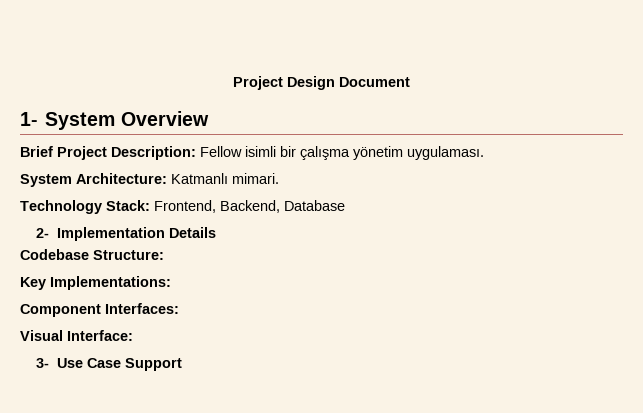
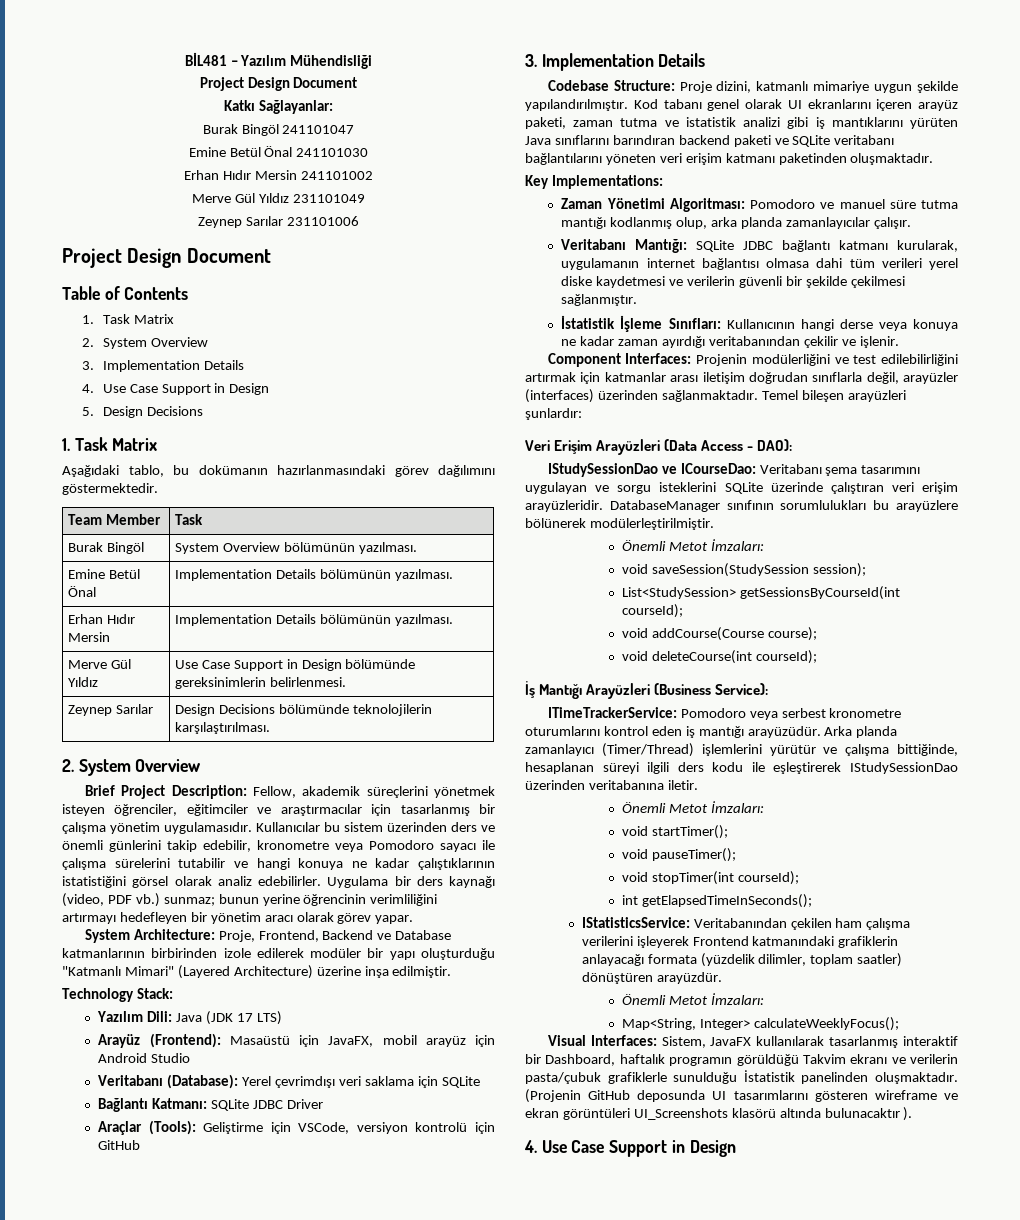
+ BİL481 – Yazılım Mühendisliği
  Project Design Document
- 1- System Overview
+ Katkı Sağlayanlar:
+ Burak Bingöl 241101047
+ Emine Betül Önal 241101030
+ Erhan Hıdır Mersin 241101002
+ Merve Gül Yıldız 231101049
+ Zeynep Sarılar 231101006
+ Project Design Document
+ Table of Contents
+ 1. Task Matrix
+ 2. System Overview
+ 3. Implementation Details
+ 4. Use Case Support in Design
+ 5. Design Decisions
+ 1. Task Matrix
+ Aşağıdaki tablo, bu dokümanın hazırlanmasındaki görev dağılımını göstermektedir.
+ Team Member | Task
+ Burak Bingöl | System Overview bölümünün yazılması.
+ Emine Betül Önal | Implementation Details bölümünün yazılması.
+ Erhan Hıdır Mersin | Implementation Details bölümünün yazılması.
+ Merve Gül Yıldız | Use Case Support in Design bölümünde gereksinimlerin belirlenmesi.
+ Zeynep Sarılar | Design Decisions bölümünde teknolojilerin karşılaştırılması.
+ 2. System Overview
- Brief Project Description: Fellow isimli bir çalışma yönetim uygulaması.
- System Architecture: Katmanlı mimari.
- Technology Stack: Frontend, Backend, Database
- 2- Implementation Details
- Codebase Structure:
+ Brief Project Description: Fellow, akademik süreçlerini yönetmek isteyen öğrenciler, eğitimciler ve araştırmacılar için tasarlanmış bir çalışma yönetim uygulamasıdır. Kullanıcılar bu sistem üzerinden ders ve önemli günlerini takip edebilir, kronometre veya Pomodoro sayacı ile çalışma sürelerini tutabilir ve hangi konuya ne kadar çalıştıklarının istatistiğini görsel olarak analiz edebilirler. Uygulama bir ders kaynağı (video, PDF vb.) sunmaz; bunun yerine öğrencinin verimliliğini artırmayı hedefleyen bir yönetim aracı olarak görev yapar.
+ System Architecture: Proje, Frontend, Backend ve Database katmanlarının birbirinden izole edilerek modüler bir yapı oluşturduğu "Katmanlı Mimari" (Layered Architecture) üzerine inşa edilmiştir.
+ Technology Stack:
+ Yazılım Dili: Java (JDK 17 LTS)
+ Arayüz (Frontend): Masaüstü için JavaFX, mobil arayüz için Android Studio
+ Veritabanı (Database): Yerel çevrimdışı veri saklama için SQLite
+ Bağlantı Katmanı: SQLite JDBC Driver
+ Araçlar (Tools): Geliştirme için VSCode, versiyon kontrolü için GitHub
+ 3. Implementation Details
+ Codebase Structure: Proje dizini, katmanlı mimariye uygun şekilde yapılandırılmıştır. Kod tabanı genel olarak UI ekranlarını içeren arayüz paketi, zaman tutma ve istatistik analizi gibi iş mantıklarını yürüten Java sınıflarını barındıran backend paketi ve SQLite veritabanı bağlantılarını yöneten veri erişim katmanı paketinden oluşmaktadır.
  Key Implementations:
- Component Interfaces:
- Visual Interface:
- 3- Use Case Support
+ Zaman Yönetimi Algoritması: Pomodoro ve manuel süre tutma mantığı kodlanmış olup, arka planda zamanlayıcılar çalışır.
+ Veritabanı Mantığı: SQLite JDBC bağlantı katmanı kurularak, uygulamanın internet bağlantısı olmasa dahi tüm verileri yerel diske kaydetmesi ve verilerin güvenli bir şekilde çekilmesi sağlanmıştır.
+ İstatistik İşleme Sınıfları: Kullanıcının hangi derse veya konuya ne kadar zaman ayırdığı veritabanından çekilir ve işlenir.
+ Component Interfaces: Projenin modülerliğini ve test edilebilirliğini artırmak için katmanlar arası iletişim doğrudan sınıflarla değil, arayüzler (interfaces) üzerinden sağlanmaktadır. Temel bileşen arayüzleri şunlardır:
+ Veri Erişim Arayüzleri (Data Access - DAO):
+ IStudySessionDao ve ICourseDao: Veritabanı şema tasarımını uygulayan ve sorgu isteklerini SQLite üzerinde çalıştıran veri erişim arayüzleridir. DatabaseManager sınıfının sorumlulukları bu arayüzlere bölünerek modülerleştirilmiştir.
+ Önemli Metot İmzaları:
+ void saveSession(StudySession session);
+ List<StudySession> getSessionsByCourseId(int courseId);
+ void addCourse(Course course);
+ void deleteCourse(int courseId);
+ İş Mantığı Arayüzleri (Business Service):
+ ITimeTrackerService: Pomodoro veya serbest kronometre oturumlarını kontrol eden iş mantığı arayüzüdür. Arka planda zamanlayıcı (Timer/Thread) işlemlerini yürütür ve çalışma bittiğinde, hesaplanan süreyi ilgili ders kodu ile eşleştirerek IStudySessionDao üzerinden veritabanına iletir.
+ Önemli Metot İmzaları:
+ void startTimer();
+ void pauseTimer();
+ void stopTimer(int courseId);
+ int getElapsedTimeInSeconds();
+ IStatisticsService: Veritabanından çekilen ham çalışma verilerini işleyerek Frontend katmanındaki grafiklerin anlayacağı formata (yüzdelik dilimler, toplam saatler) dönüştüren arayüzdür.
+ Önemli Metot İmzaları:
+ Map<String, Integer> calculateWeeklyFocus();
+ Visual Interfaces: Sistem, JavaFX kullanılarak tasarlanmış interaktif bir Dashboard, haftalık programın görüldüğü Takvim ekranı ve verilerin pasta/çubuk grafiklerle sunulduğu İstatistik panelinden oluşmaktadır. (Projenin GitHub deposunda UI tasarımlarını gösteren wireframe ve ekran görüntüleri UI_Screenshots klasörü altında bulunacaktır ).
+ 4. Use Case Support in Design

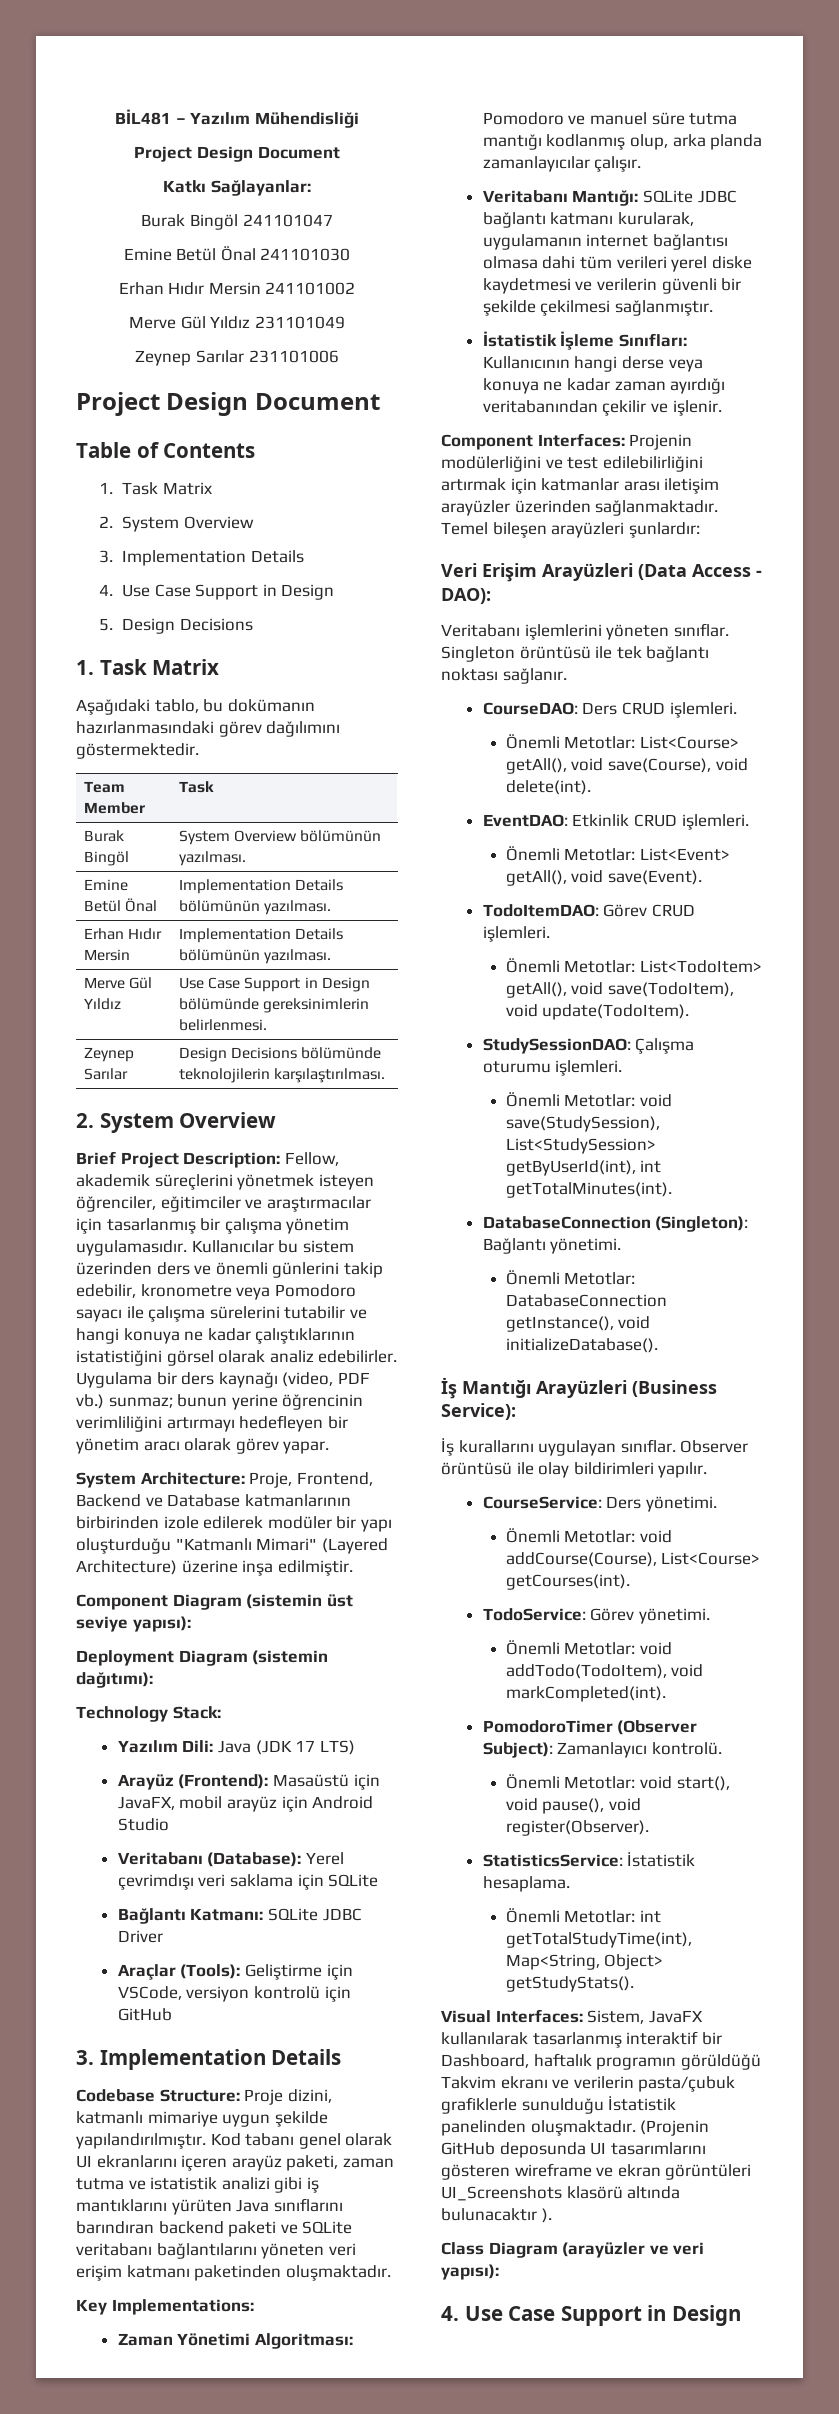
+ Component Diagram (sistemin üst seviye yapısı):
+ Deployment Diagram (sistemin dağıtımı):
- Component Interfaces: Projenin modülerliğini ve test edilebilirliğini artırmak için katmanlar arası iletişim doğrudan sınıflarla değil, arayüzler (interfaces) üzerinden sağlanmaktadır.
+ Component Interfaces: Projenin modülerliğini ve test edilebilirliğini artırmak için katmanlar arası iletişim arayüzler üzerinden sağlanmaktadır.
- IStudySessionDao ve ICourseDao: Veritabanı şema tasarımını uygulayan ve sorgu isteklerini SQLite üzerinde çalıştıran veri erişim arayüzleridir. DatabaseManager sınıfının sorumlulukları bu arayüzlere bölünerek modülerleştirilmiştir.
- Önemli Metot İmzaları:
- void saveSession(StudySession session);
- List<StudySession> getSessionsByCourseId(int courseId);
- void addCourse(Course course);
- void deleteCourse(int courseId);
+ Veritabanı işlemlerini yöneten sınıflar. Singleton örüntüsü ile tek bağlantı noktası sağlanır.
+ CourseDAO: Ders CRUD işlemleri.
+ Önemli Metotlar: List<Course> getAll(), void save(Course), void delete(int).
+ EventDAO: Etkinlik CRUD işlemleri.
+ Önemli Metotlar: List<Event> getAll(), void save(Event).
+ TodoItemDAO: Görev CRUD işlemleri.
+ Önemli Metotlar: List<TodoItem> getAll(), void save(TodoItem), void update(TodoItem).
+ StudySessionDAO: Çalışma oturumu işlemleri.
+ Önemli Metotlar: void save(StudySession), List<StudySession> getByUserId(int), int getTotalMinutes(int).
+ DatabaseConnection (Singleton): Bağlantı yönetimi.
+ Önemli Metotlar: DatabaseConnection getInstance(), void initializeDatabase().
- ITimeTrackerService: Pomodoro veya serbest kronometre oturumlarını kontrol eden iş mantığı arayüzüdür. Arka planda zamanlayıcı (Timer/Thread) işlemlerini yürütür ve çalışma bittiğinde, hesaplanan süreyi ilgili ders kodu ile eşleştirerek IStudySessionDao üzerinden veritabanına iletir.
- Önemli Metot İmzaları:
- void startTimer();
- void pauseTimer();
- void stopTimer(int courseId);
- int getElapsedTimeInSeconds();
- IStatisticsService: Veritabanından çekilen ham çalışma verilerini işleyerek Frontend katmanındaki grafiklerin anlayacağı formata (yüzdelik dilimler, toplam saatler) dönüştüren arayüzdür.
- Önemli Metot İmzaları:
- Map<String, Integer> calculateWeeklyFocus();
+ İş kurallarını uygulayan sınıflar. Observer örüntüsü ile olay bildirimleri yapılır.
+ CourseService: Ders yönetimi.
+ Önemli Metotlar: void addCourse(Course), List<Course> getCourses(int).
+ TodoService: Görev yönetimi.
+ Önemli Metotlar: void addTodo(TodoItem), void markCompleted(int).
+ PomodoroTimer (Observer Subject): Zamanlayıcı kontrolü.
+ Önemli Metotlar: void start(), void pause(), void register(Observer).
+ StatisticsService: İstatistik hesaplama.
+ Önemli Metotlar: int getTotalStudyTime(int), Map<String, Object> getStudyStats().
+ Class Diagram (arayüzler ve veri yapısı):

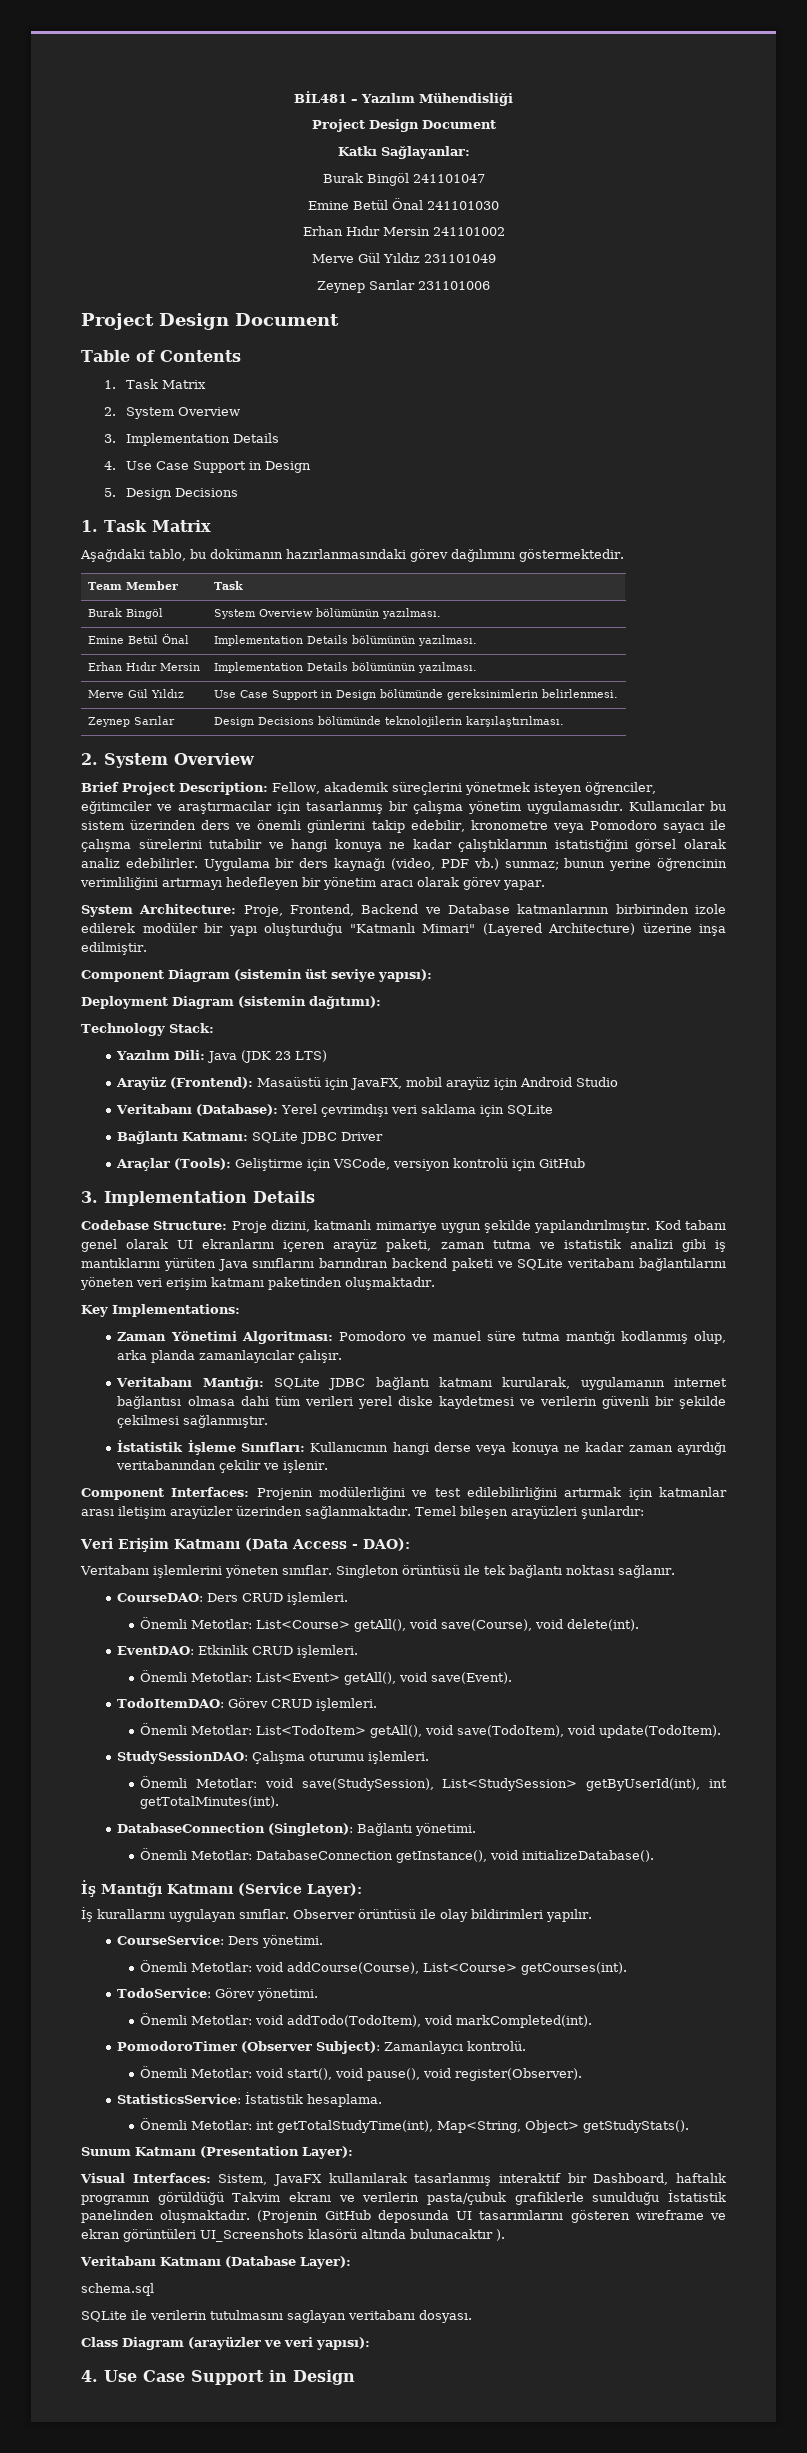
- Yazılım Dili: Java (JDK 17 LTS)
+ Yazılım Dili: Java (JDK 23 LTS)
- Veri Erişim Arayüzleri (Data Access - DAO):
+ Veri Erişim Katmanı (Data Access - DAO):
- İş Mantığı Arayüzleri (Business Service):
+ İş Mantığı Katmanı (Service Layer):
+ Sunum Katmanı (Presentation Layer):
+ Veritabanı Katmanı (Database Layer):
+ schema.sql
+ SQLite ile verilerin tutulmasını saglayan veritabanı dosyası.

